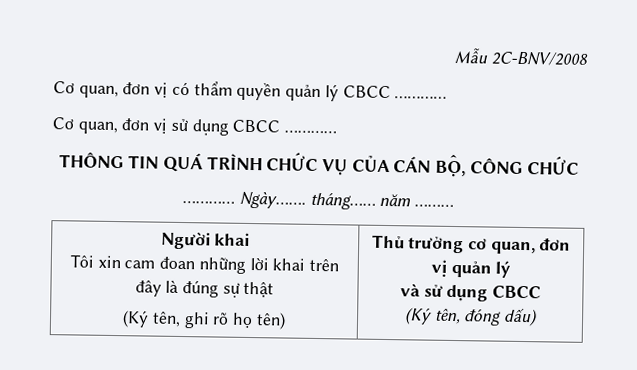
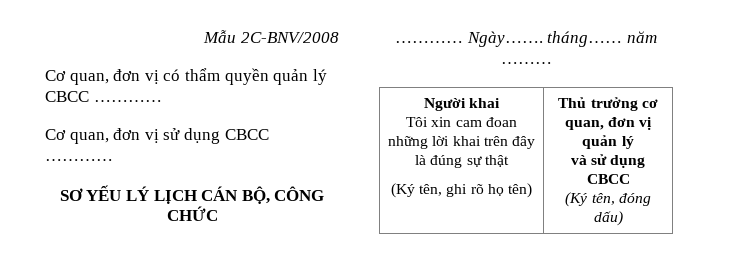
- THÔNG TIN QUÁ TRÌNH CHỨC VỤ CỦA CÁN BỘ, CÔNG CHỨC
+ SƠ YẾU LÝ LỊCH CÁN BỘ, CÔNG CHỨC

